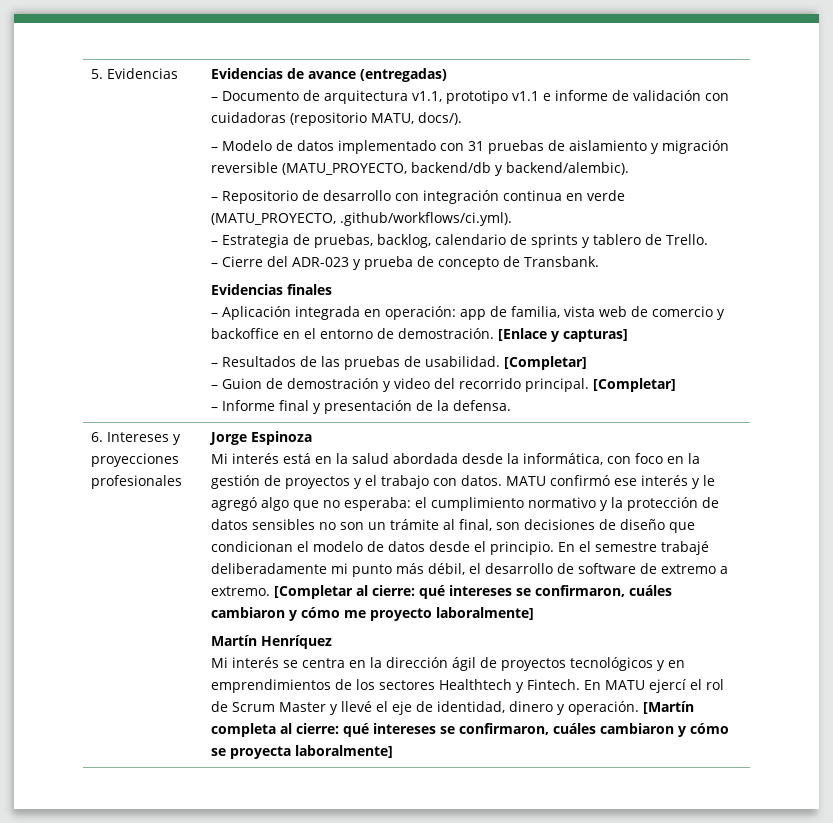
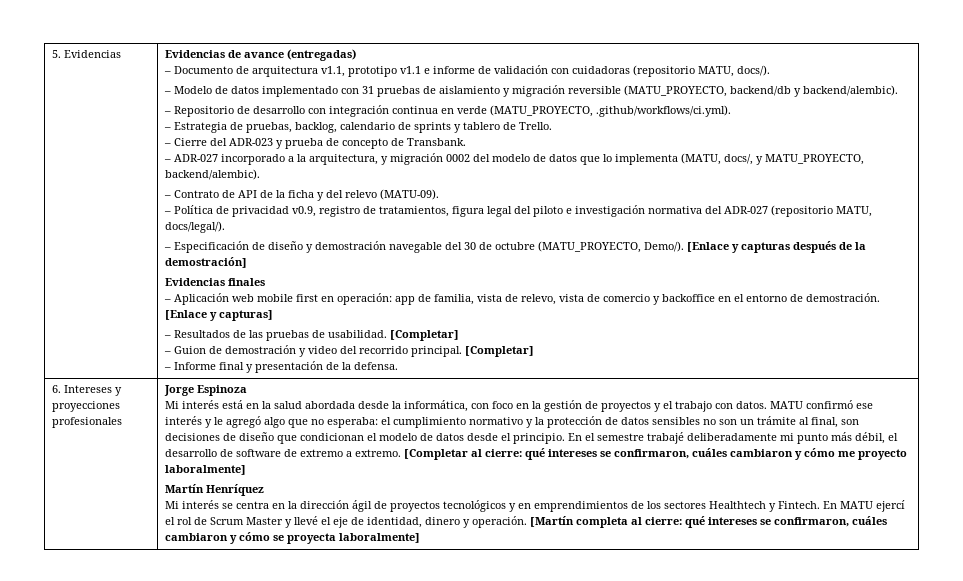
+ – ADR-027 incorporado a la arquitectura, y migración 0002 del modelo de datos que lo implementa (MATU, docs/, y MATU_PROYECTO, backend/alembic).
+ – Contrato de API de la ficha y del relevo (MATU-09).
+ – Política de privacidad v0.9, registro de tratamientos, figura legal del piloto e investigación normativa del ADR-027 (repositorio MATU, docs/legal/).
+ – Especificación de diseño y demostración navegable del 30 de octubre (MATU_PROYECTO, Demo/). [Enlace y capturas después de la demostración]
- – Aplicación integrada en operación: app de familia, vista web de comercio y backoffice en el entorno de demostración.
+ – Aplicación web mobile first en operación: app de familia, vista de relevo, vista de comercio y backoffice en el entorno de demostración.

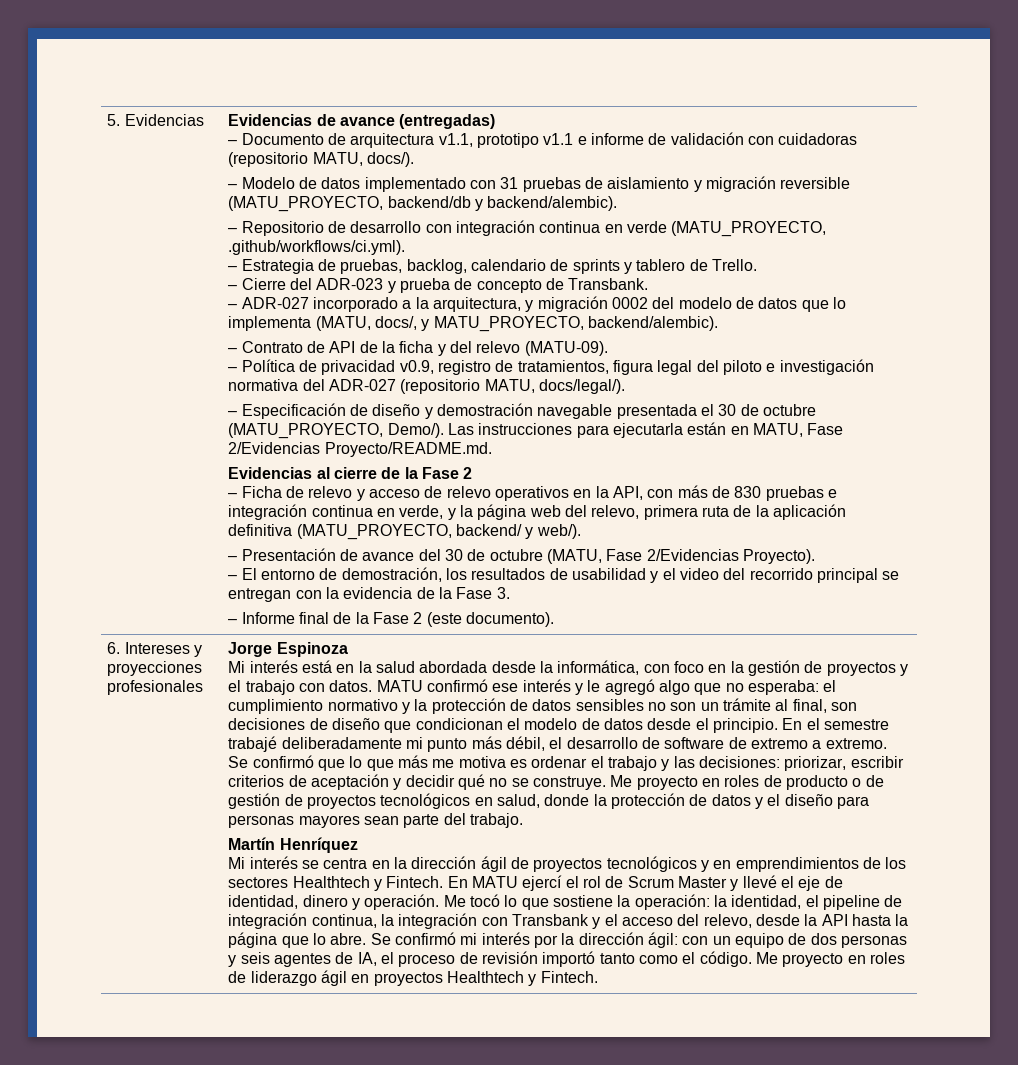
- – Especificación de diseño y demostración navegable del 30 de octubre (MATU_PROYECTO, Demo/).
+ – Especificación de diseño y demostración navegable presentada el 30 de octubre (MATU_PROYECTO, Demo/).
- [Enlace y capturas después de la demostración]
- Evidencias finales
- – Aplicación web mobile first en operación: app de familia, vista de relevo, vista de comercio y backoffice en el entorno de demostración. [Enlace y capturas]
- – Resultados de las pruebas de usabilidad. [Completar]
- – Guion de demostración y video del recorrido principal. [Completar]
- – Informe final y presentación de la defensa.
+ Las instrucciones para ejecutarla están en MATU, Fase 2/Evidencias Proyecto/README.md.
+ Evidencias al cierre de la Fase 2
+ – Ficha de relevo y acceso de relevo operativos en la API, con más de 830 pruebas e integración continua en verde, y la página web del relevo, primera ruta de la aplicación definitiva (MATU_PROYECTO, backend/ y web/).
+ – Presentación de avance del 30 de octubre (MATU, Fase 2/Evidencias Proyecto).
+ – El entorno de demostración, los resultados de usabilidad y el video del recorrido principal se entregan con la evidencia de la Fase 3.
+ – Informe final de la Fase 2 (este documento).
- [Completar al cierre: qué intereses se confirmaron, cuáles cambiaron y cómo me proyecto laboralmente]
+ Se confirmó que lo que más me motiva es ordenar el trabajo y las decisiones: priorizar, escribir criterios de aceptación y decidir qué no se construye. Me proyecto en roles de producto o de gestión de proyectos tecnológicos en salud, donde la protección de datos y el diseño para personas mayores sean parte del trabajo.
- [Martín completa al cierre: qué intereses se confirmaron, cuáles cambiaron y cómo se proyecta laboralmente]
+ Me tocó lo que sostiene la operación: la identidad, el pipeline de integración continua, la integración con Transbank y el acceso del relevo, desde la API hasta la página que lo abre. Se confirmó mi interés por la dirección ágil: con un equipo de dos personas y seis agentes de IA, el proceso de revisión importó tanto como el código. Me proyecto en roles de liderazgo ágil en proyectos Healthtech y Fintech.

